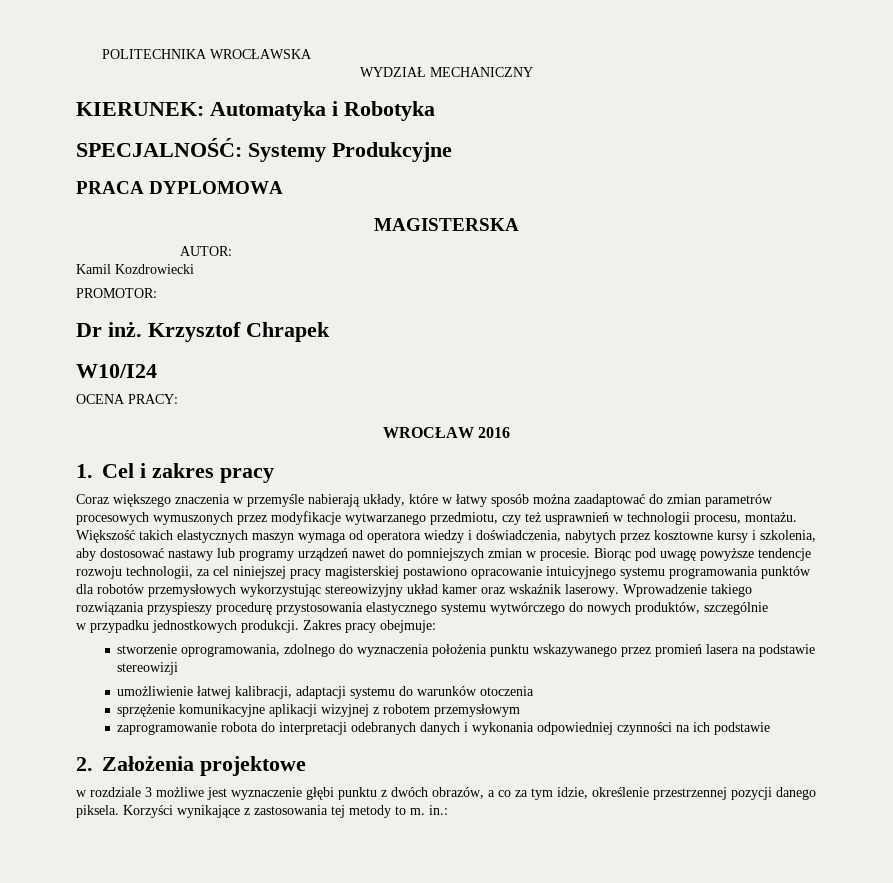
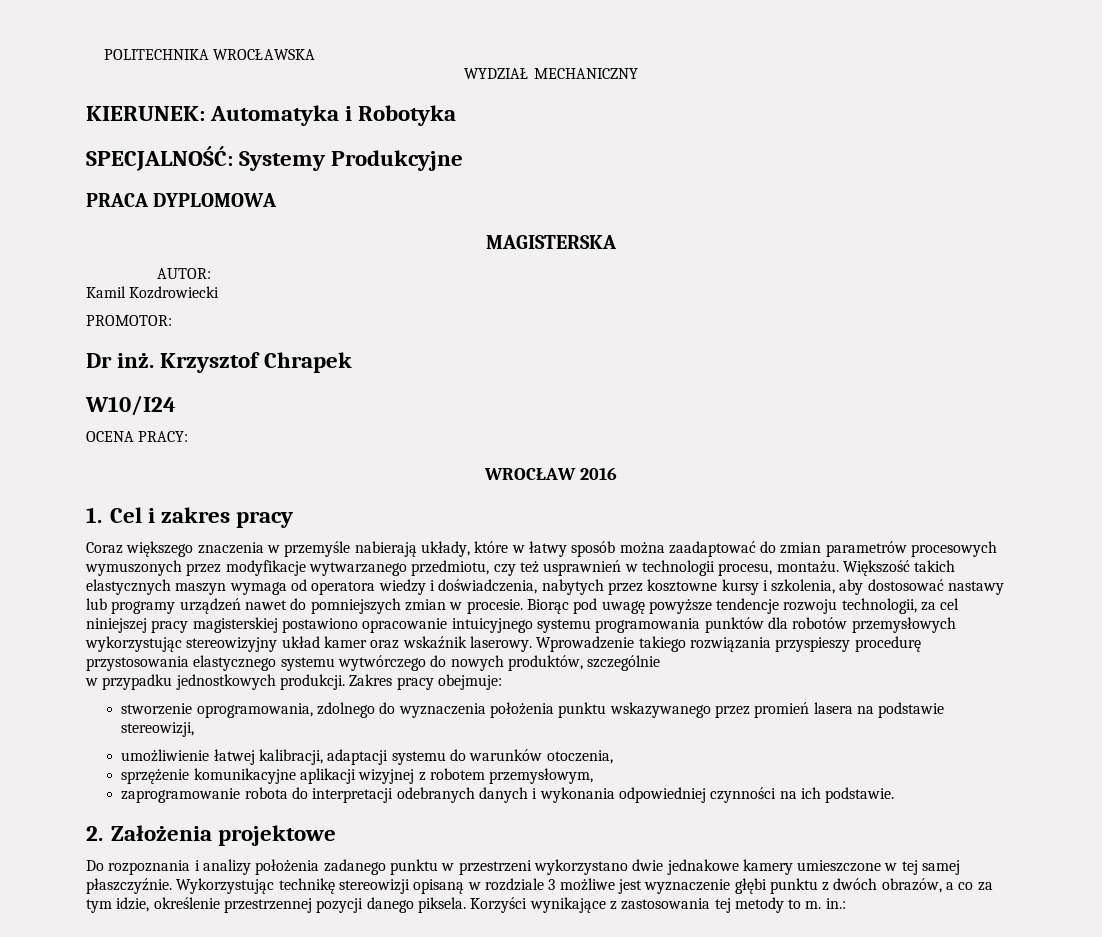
- stworzenie oprogramowania, zdolnego do wyznaczenia położenia punktu wskazywanego przez promień lasera na podstawie stereowizji
+ stworzenie oprogramowania, zdolnego do wyznaczenia położenia punktu wskazywanego przez promień lasera na podstawie stereowizji,
- umożliwienie łatwej kalibracji, adaptacji systemu do warunków otoczenia
+ umożliwienie łatwej kalibracji, adaptacji systemu do warunków otoczenia,
- sprzężenie komunikacyjne aplikacji wizyjnej z robotem przemysłowym
+ sprzężenie komunikacyjne aplikacji wizyjnej z robotem przemysłowym,
- zaprogramowanie robota do interpretacji odebranych danych i wykonania odpowiedniej czynności na ich podstawie
+ zaprogramowanie robota do interpretacji odebranych danych i wykonania odpowiedniej czynności na ich podstawie.
- w rozdziale 3 możliwe jest wyznaczenie głębi punktu z dwóch obrazów, a co za tym idzie, określenie przestrzennej pozycji danego piksela.
+ Do rozpoznania i analizy położenia zadanego punktu w przestrzeni wykorzystano dwie jednakowe kamery umieszczone w tej samej płaszczyźnie. Wykorzystując technikę stereowizji opisaną w rozdziale 3 możliwe jest wyznaczenie głębi punktu z dwóch obrazów, a co za tym idzie, określenie przestrzennej pozycji danego piksela.

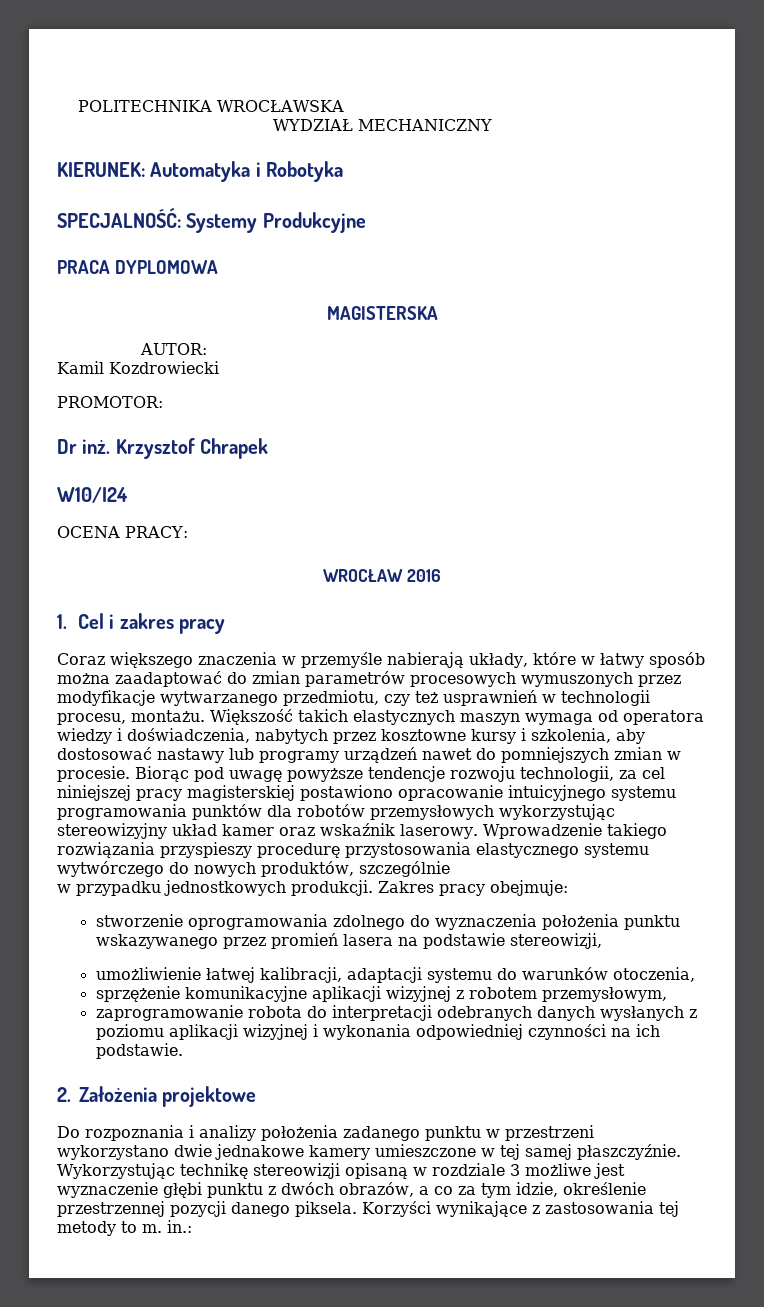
- stworzenie oprogramowania, zdolnego do wyznaczenia położenia punktu wskazywanego przez promień lasera na podstawie stereowizji,
+ stworzenie oprogramowania zdolnego do wyznaczenia położenia punktu wskazywanego przez promień lasera na podstawie stereowizji,
- zaprogramowanie robota do interpretacji odebranych danych i wykonania odpowiedniej czynności na ich podstawie.
+ zaprogramowanie robota do interpretacji odebranych danych wysłanych z poziomu aplikacji wizyjnej i wykonania odpowiedniej czynności na ich podstawie.

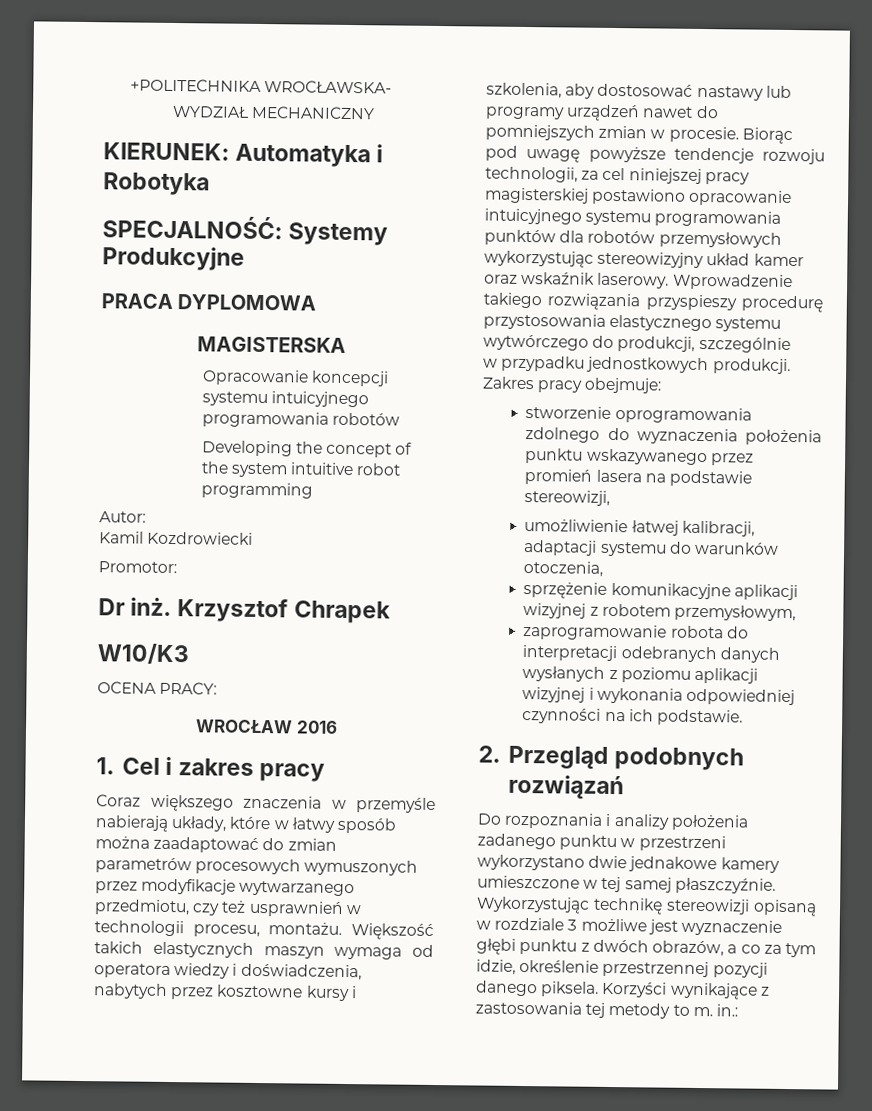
- POLITECHNIKA WROCŁAWSKA
+ +POLITECHNIKA WROCŁAWSKA-
- AUTOR:
+ Opracowanie koncepcji systemu intuicyjnego programowania robotów
+ Developing the concept of the system intuitive robot programming
+ Autor:
- PROMOTOR:
+ Promotor:
- W10/I24
+ W10/K3
- Wprowadzenie takiego rozwiązania przyspieszy procedurę przystosowania elastycznego systemu wytwórczego do nowych produktów, szczególnie
+ Wprowadzenie takiego rozwiązania przyspieszy procedurę przystosowania elastycznego systemu wytwórczego do produkcji, szczególnie
- 2. Założenia projektowe
+ 2. Przegląd podobnych rozwiązań

